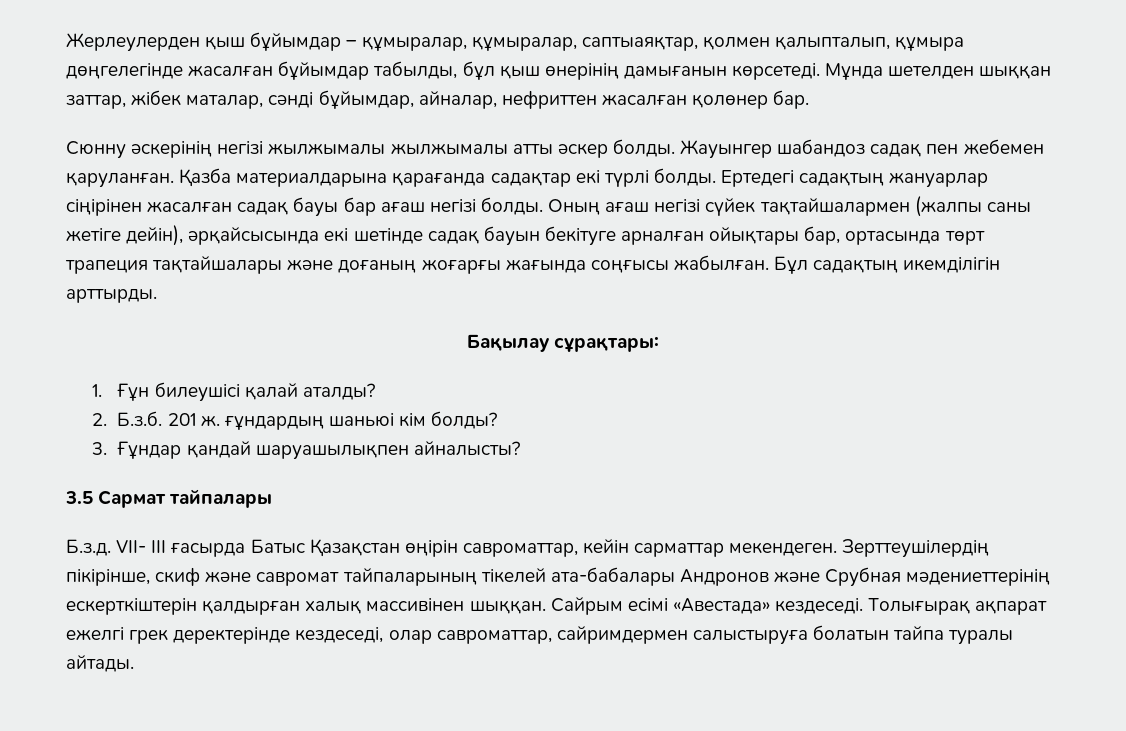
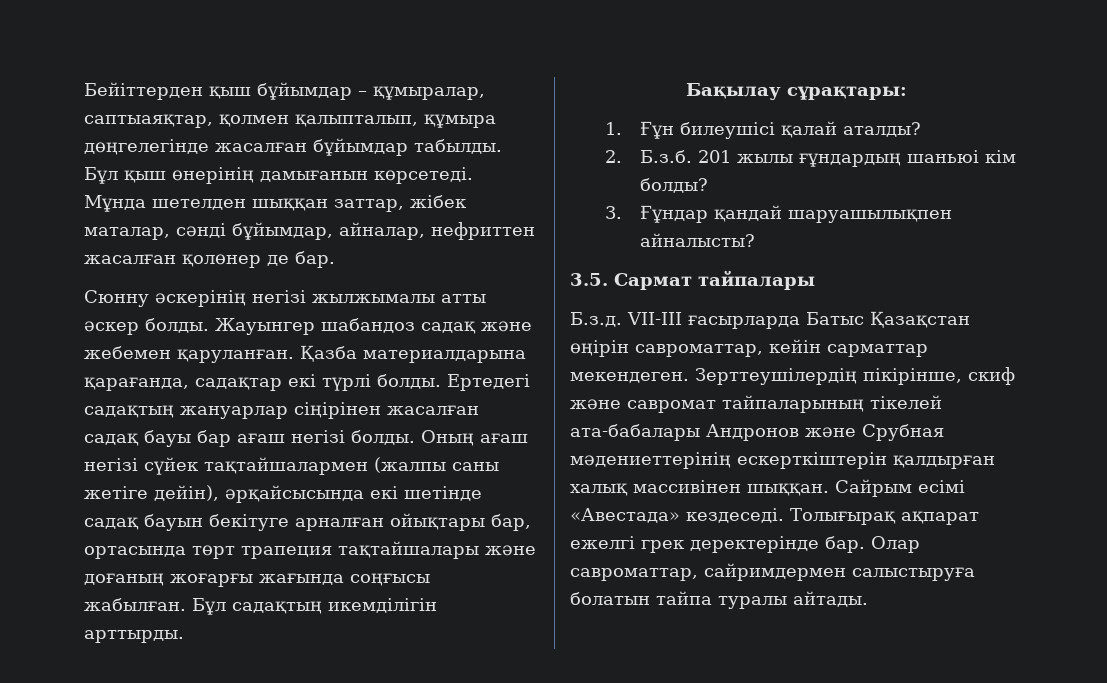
- Жерлеулерден қыш бұйымдар – құмыралар, құмыралар, саптыаяқтар, қолмен қалыпталып, құмыра дөңгелегінде жасалған бұйымдар табылды, бұл қыш өнерінің дамығанын көрсетеді.
+ Бейіттерден қыш бұйымдар – құмыралар, саптыаяқтар, қолмен қалыпталып, құмыра дөңгелегінде жасалған бұйымдар табылды. Бұл қыш өнерінің дамығанын көрсетеді.
- Мұнда шетелден шыққан заттар, жібек маталар, сәнді бұйымдар, айналар, нефриттен жасалған қолөнер бар.
+ Мұнда шетелден шыққан заттар, жібек маталар, сәнді бұйымдар, айналар, нефриттен жасалған қолөнер де бар.
- Сюнну әскерінің негізі жылжымалы жылжымалы атты әскер болды.
+ Сюнну әскерінің негізі жылжымалы атты әскер болды.
- Жауынгер шабандоз садақ пен жебемен қаруланған.
+ Жауынгер шабандоз садақ және жебемен қаруланған.
- Қазба материалдарына қарағанда садақтар екі түрлі болды.
+ Қазба материалдарына қарағанда, садақтар екі түрлі болды.
- 2. Б.з.б. 201 ж. ғұндардың шаньюі кім болды?
+ 2. Б.з.б. 201 жылы ғұндардың шаньюі кім болды?
- 3.5 Сармат тайпалары
+ 3.5. Сармат тайпалары
- Б.з.д. VII- III ғасырда Батыс Қазақстан өңірін савроматтар, кейін сарматтар мекендеген.
+ Б.з.д. VII-III ғасырларда Батыс Қазақстан өңірін савроматтар, кейін сарматтар мекендеген.
- Толығырақ ақпарат ежелгі грек деректерінде кездеседі, олар савроматтар, сайримдермен салыстыруға болатын тайпа туралы айтады.
+ Толығырақ ақпарат ежелгі грек деректерінде бар. Олар савроматтар, сайримдермен салыстыруға болатын тайпа туралы айтады.

